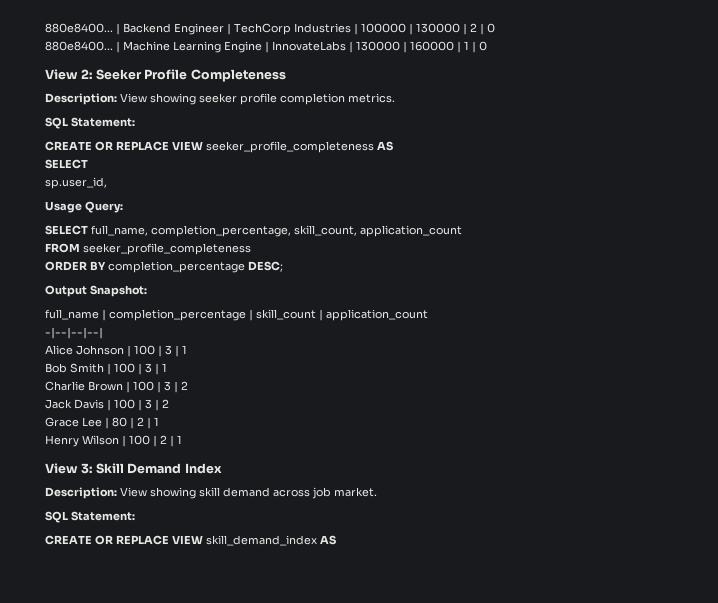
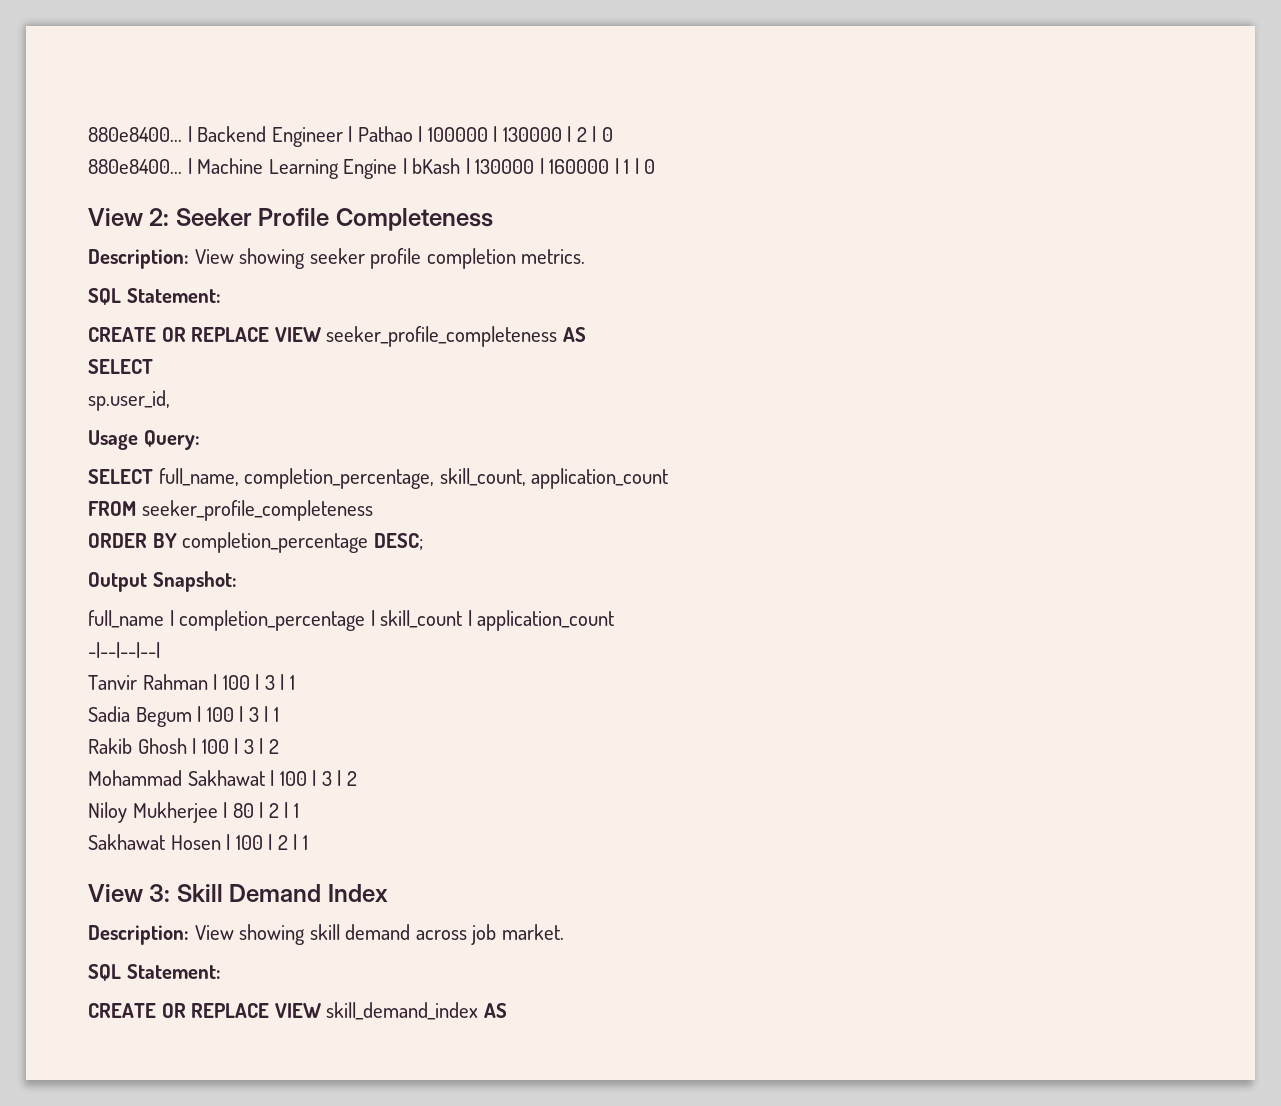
- | Backend Engineer | TechCorp Industries | 100000 | 130000 | 2 | 0
+ | Backend Engineer | Pathao | 100000 | 130000 | 2 | 0
- | Machine Learning Engine | InnovateLabs | 130000 | 160000 | 1 | 0
+ | Machine Learning Engine | bKash | 130000 | 160000 | 1 | 0
- Alice Johnson | 100 | 3 | 1
- Bob Smith | 100 | 3 | 1
- Charlie Brown | 100 | 3 | 2
- Jack Davis | 100 | 3 | 2
- Grace Lee | 80 | 2 | 1
+ Tanvir Rahman | 100 | 3 | 1
+ Sadia Begum | 100 | 3 | 1
+ Rakib Ghosh | 100 | 3 | 2
+ Mohammad Sakhawat | 100 | 3 | 2
+ Niloy Mukherjee | 80 | 2 | 1
- Henry Wilson | 100 | 2 | 1
+ Sakhawat Hosen | 100 | 2 | 1

